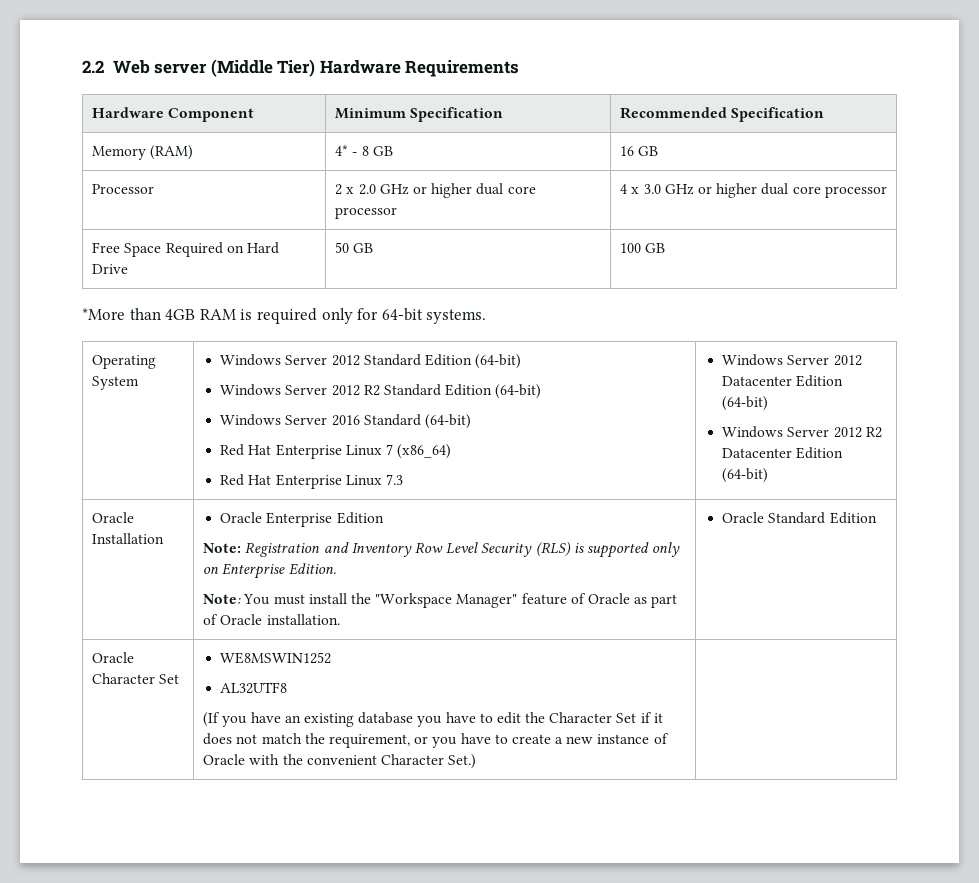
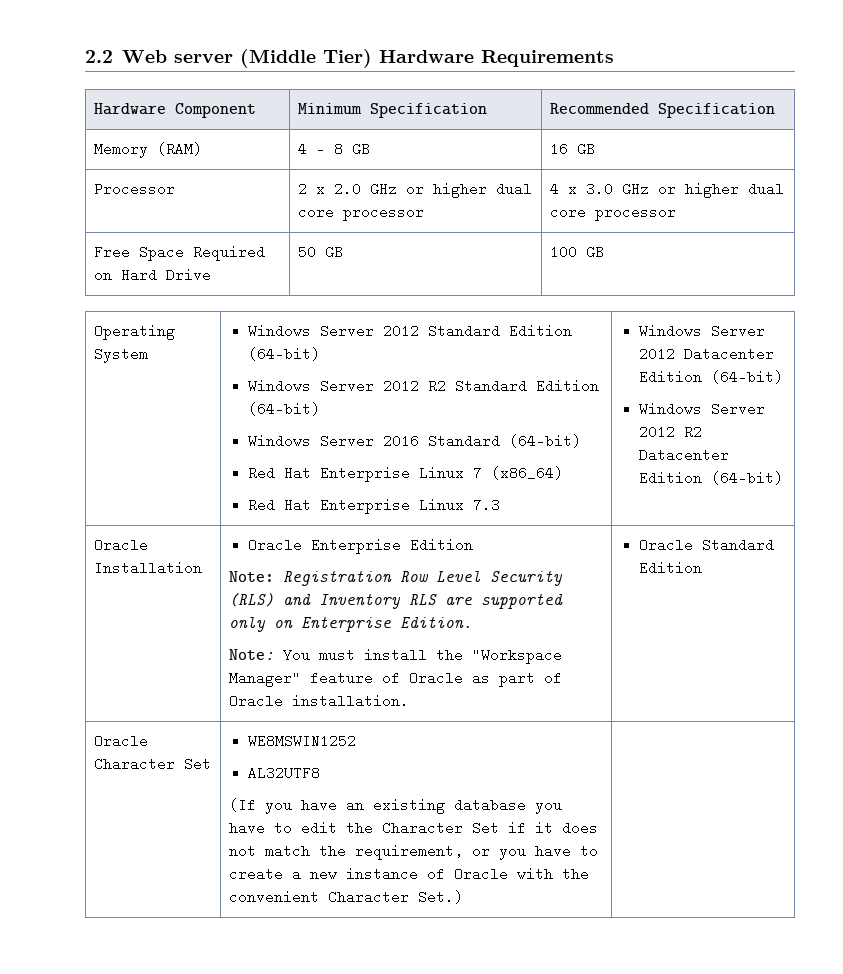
- Memory (RAM) | 4* - 8 GB | 16 GB
+ Memory (RAM) | 4 - 8 GB | 16 GB
- *More than 4GB RAM is required only for 64-bit systems.
  Oracle Installation | Oracle Enterprise Edition
- Note: Registration and Inventory Row Level Security (RLS) is supported only on Enterprise Edition.
+ Note: Registration Row Level Security (RLS) and Inventory RLS are supported only on Enterprise Edition.

